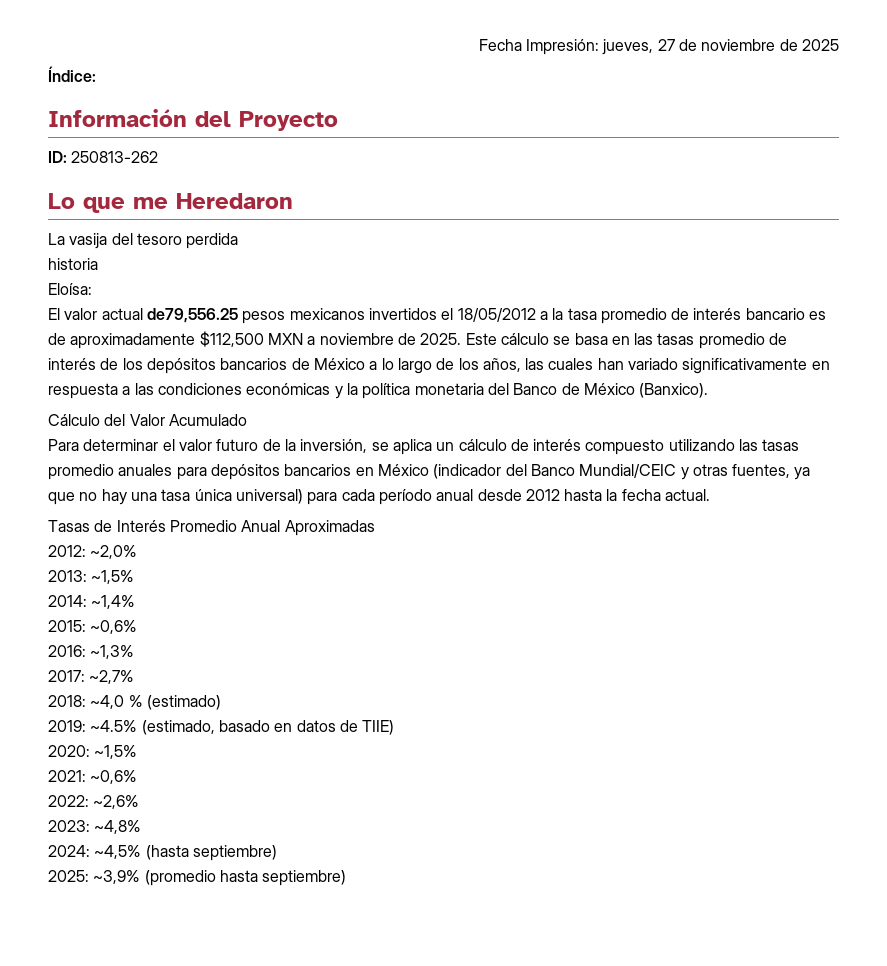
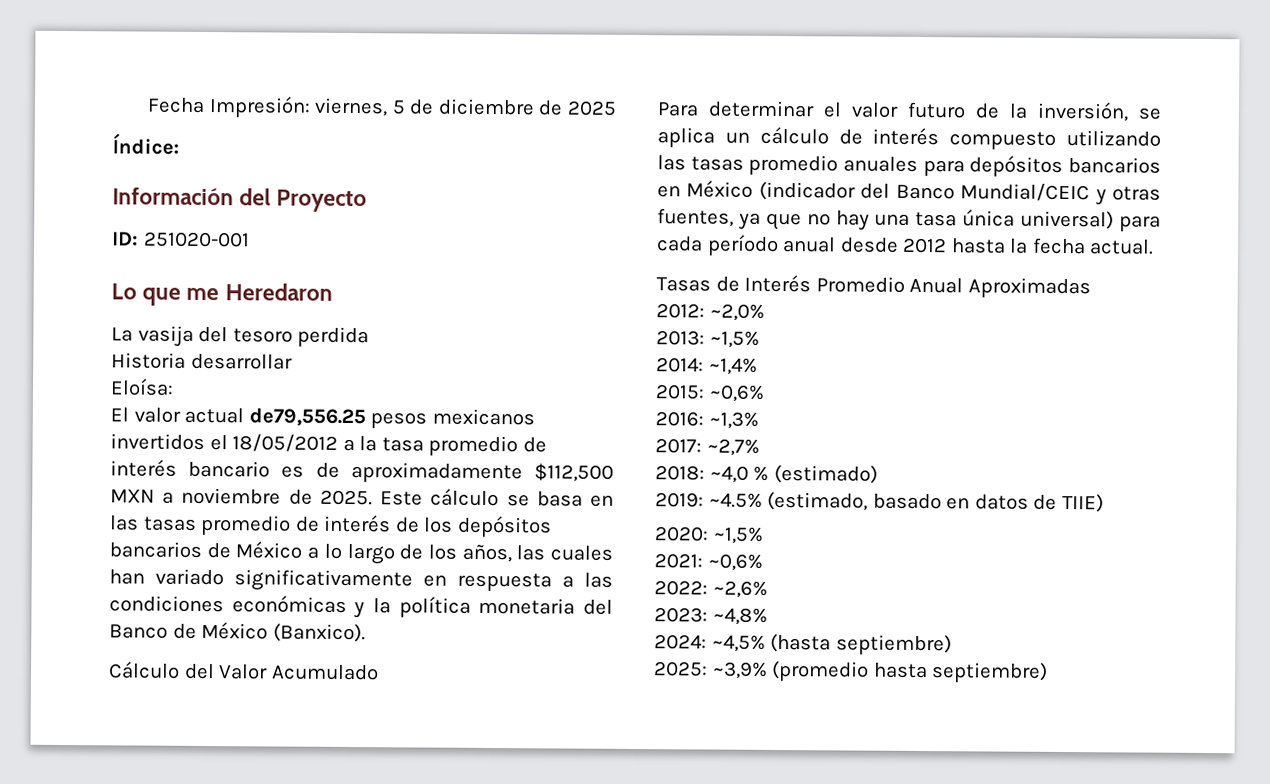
- Fecha Impresión: jueves, 27 de noviembre de 2025
+ Fecha Impresión: viernes, 5 de diciembre de 2025
- ID: 250813-262
+ ID: 251020-001
- historia
+ Historia desarrollar

